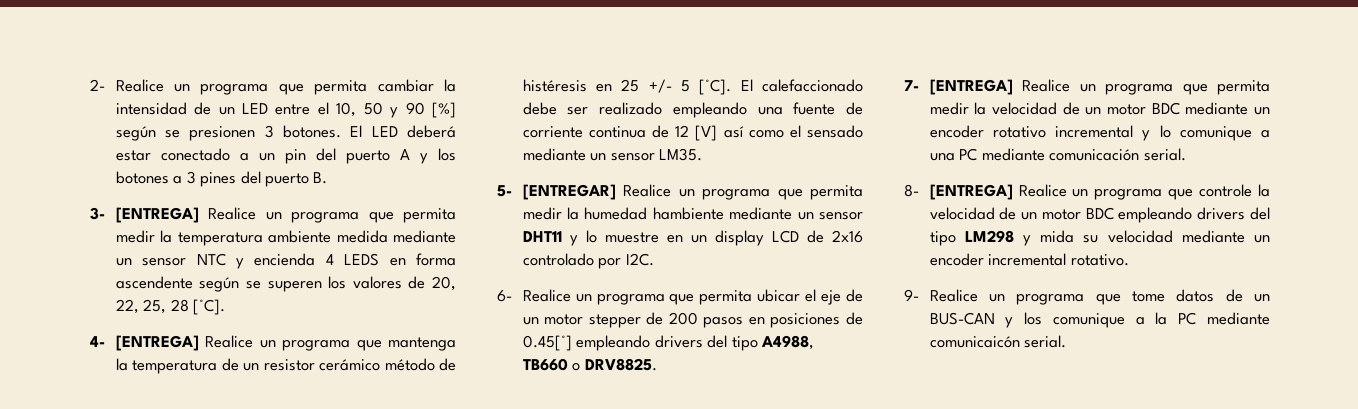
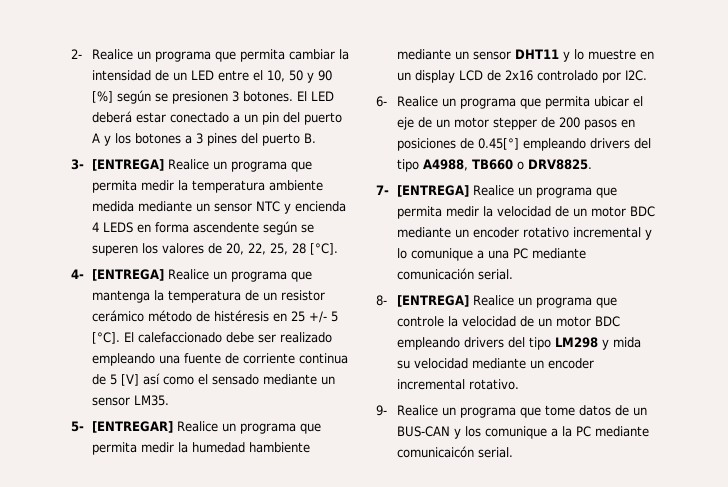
- El calefaccionado debe ser realizado empleando una fuente de corriente continua de 12 [V] así como el sensado mediante un sensor LM35.
+ El calefaccionado debe ser realizado empleando una fuente de corriente continua de 5 [V] así como el sensado mediante un sensor LM35.

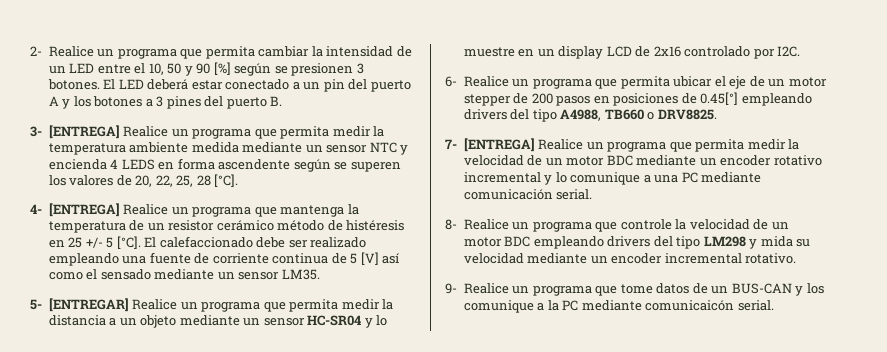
- 5- [ENTREGAR] Realice un programa que permita medir la humedad hambiente mediante un sensor DHT11 y lo muestre en un display LCD de 2x16 controlado por I2C.
+ 5- [ENTREGAR] Realice un programa que permita medir la distancia a un objeto mediante un sensor HC-SR04 y lo muestre en un display LCD de 2x16 controlado por I2C.
- 8- [ENTREGA] Realice un programa que controle la velocidad de un motor BDC empleando drivers del tipo LM298 y mida su velocidad mediante un encoder incremental rotativo.
+ 8- Realice un programa que controle la velocidad de un motor BDC empleando drivers del tipo LM298 y mida su velocidad mediante un encoder incremental rotativo.

